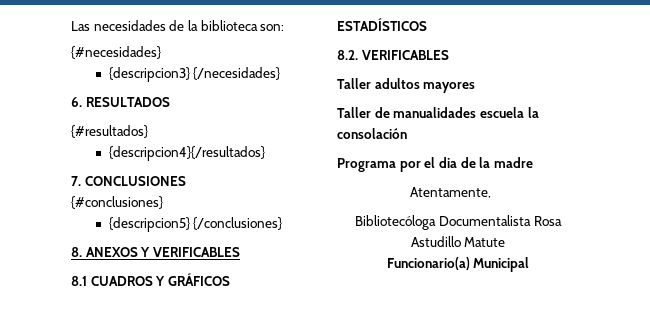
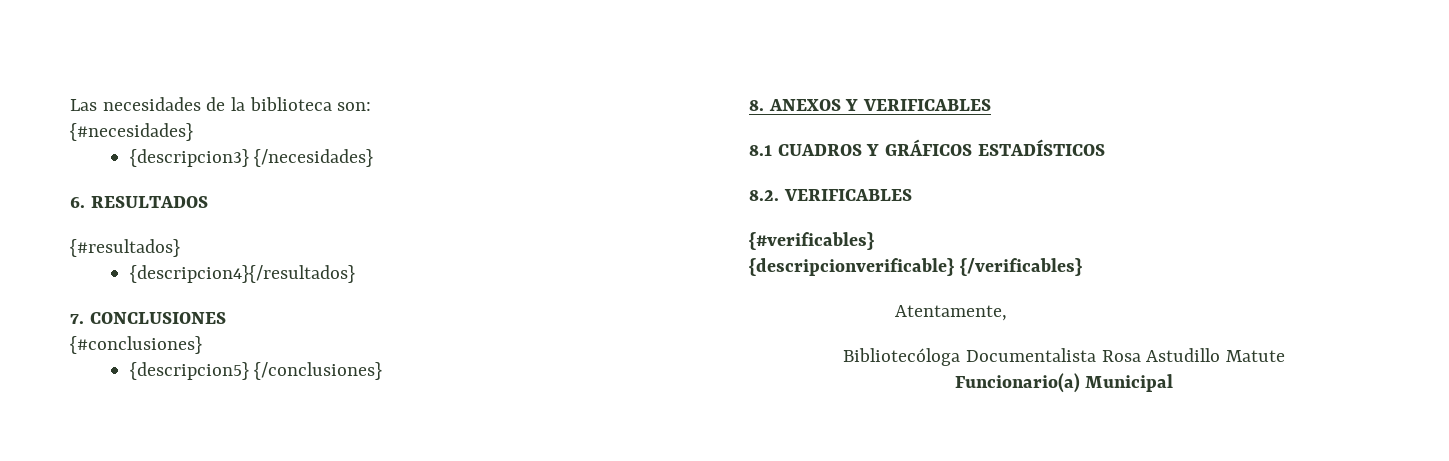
- Taller adultos mayores
- Taller de manualidades escuela la consolación
- Programa por el dia de la madre
+ {#verificables}
+ {descripcionverificable} {/verificables}

